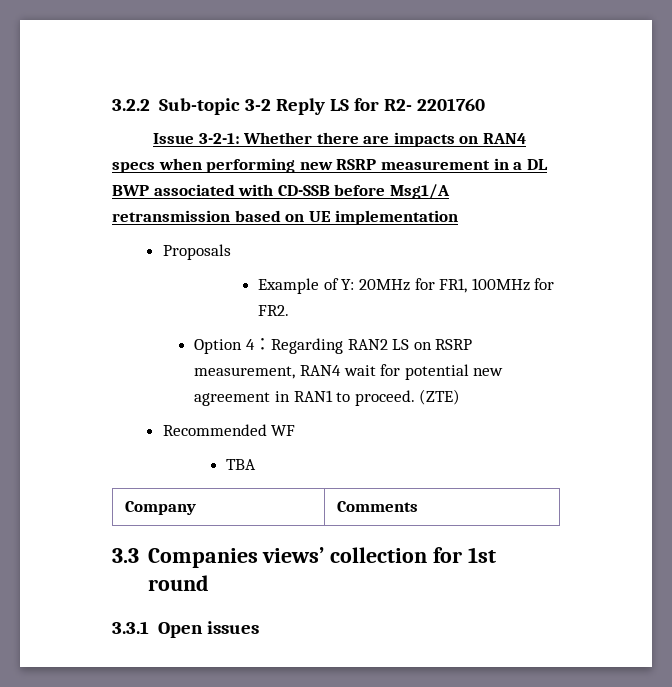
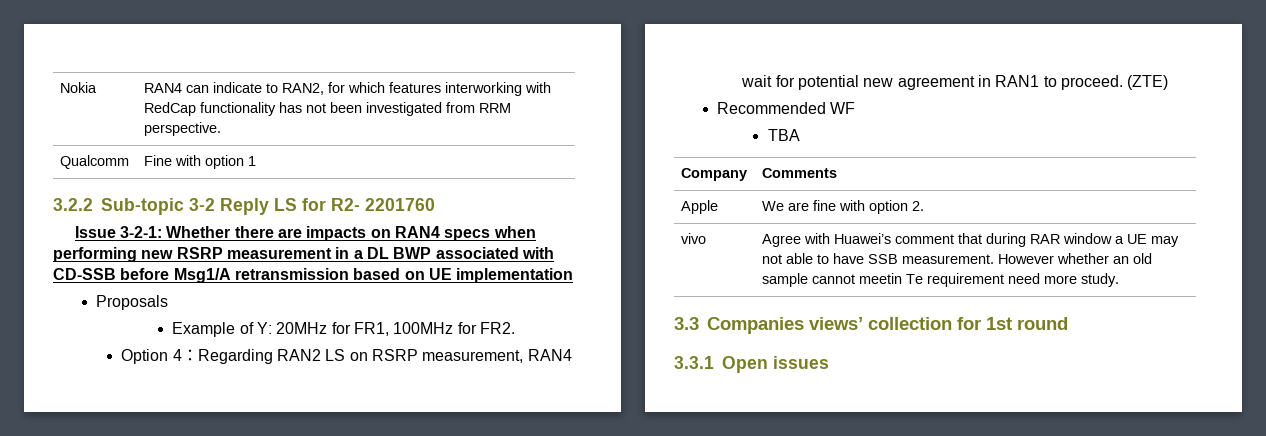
+ Nokia | RAN4 can indicate to RAN2, for which features interworking with RedCap functionality has not been investigated from RRM perspective.
+ Qualcomm | Fine with option 1
+ Apple | We are fine with option 2.
+ vivo | Agree with Huawei’s comment that during RAR window a UE may not able to have SSB measurement. However whether an old sample cannot meetin Te requirement need more study.

